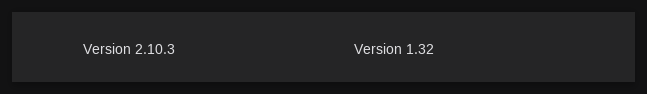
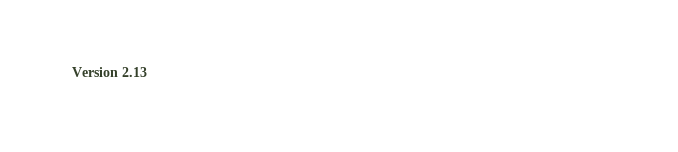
- Version 2.10.3
- Version 1.32
+ Version 2.13

